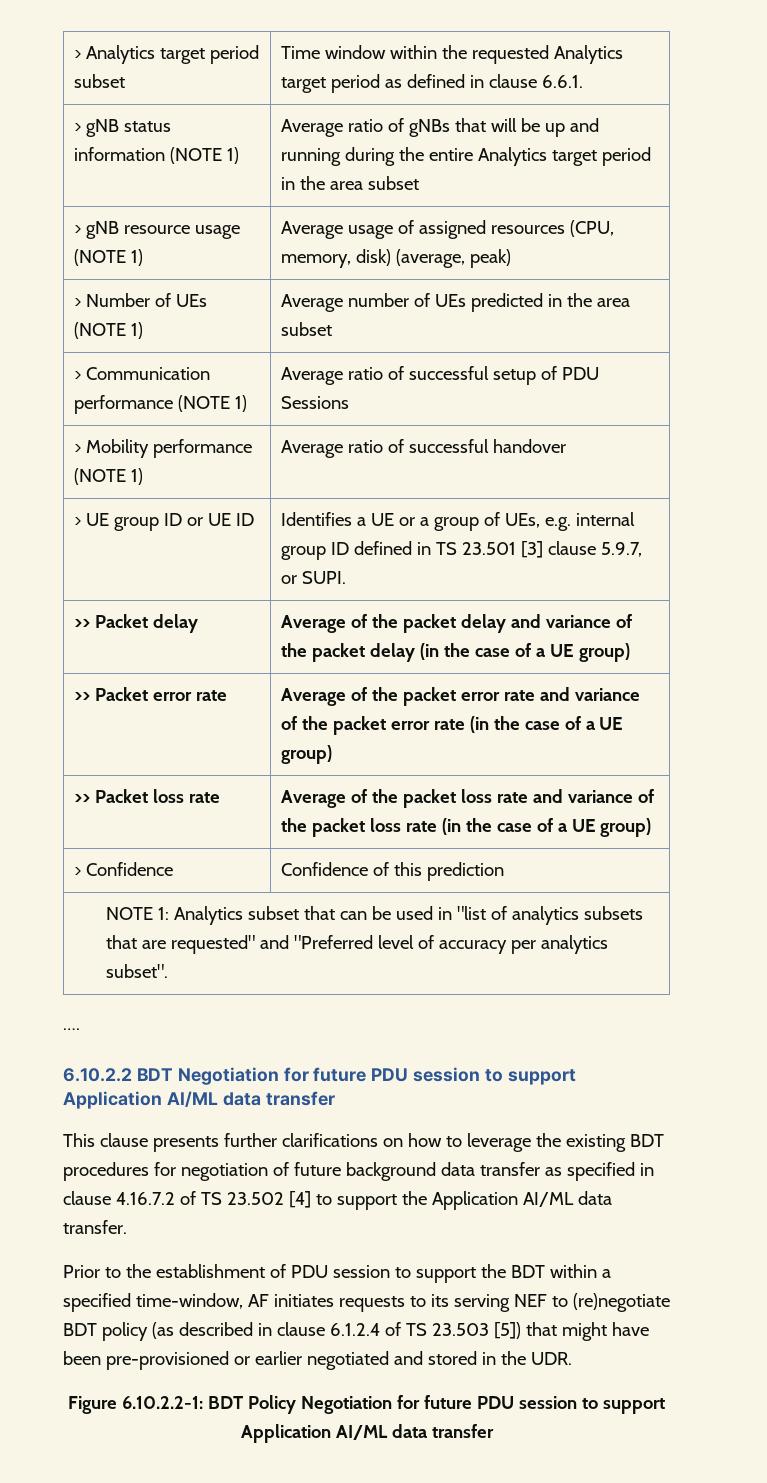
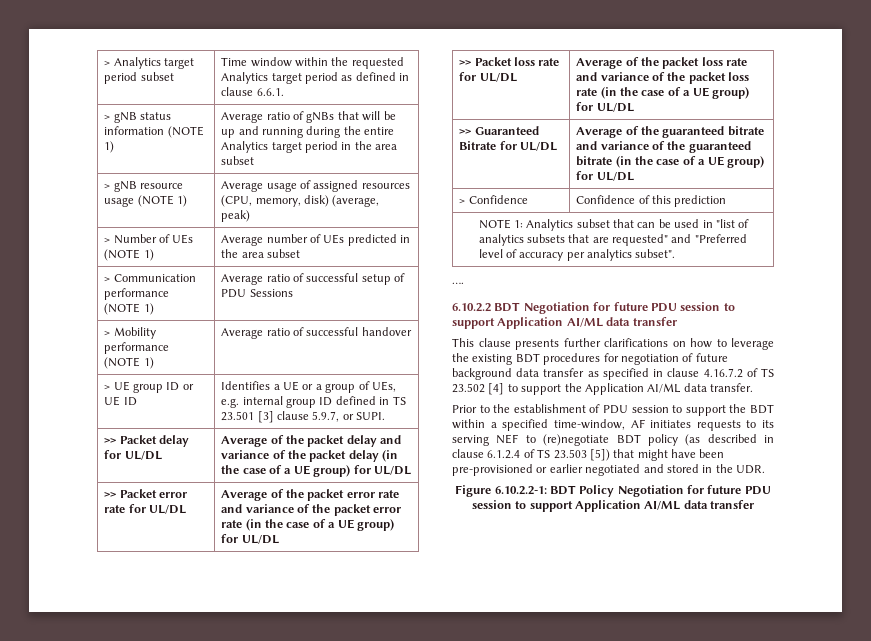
- >> Packet delay | Average of the packet delay and variance of the packet delay (in the case of a UE group)
+ >> Packet delay for UL/DL | Average of the packet delay and variance of the packet delay (in the case of a UE group) for UL/DL
- >> Packet error rate | Average of the packet error rate and variance of the packet error rate (in the case of a UE group)
+ >> Packet error rate for UL/DL | Average of the packet error rate and variance of the packet error rate (in the case of a UE group) for UL/DL
- >> Packet loss rate | Average of the packet loss rate and variance of the packet loss rate (in the case of a UE group)
+ >> Packet loss rate for UL/DL | Average of the packet loss rate and variance of the packet loss rate (in the case of a UE group) for UL/DL
+ >> Guaranteed Bitrate for UL/DL | Average of the guaranteed bitrate and variance of the guaranteed bitrate (in the case of a UE group) for UL/DL

